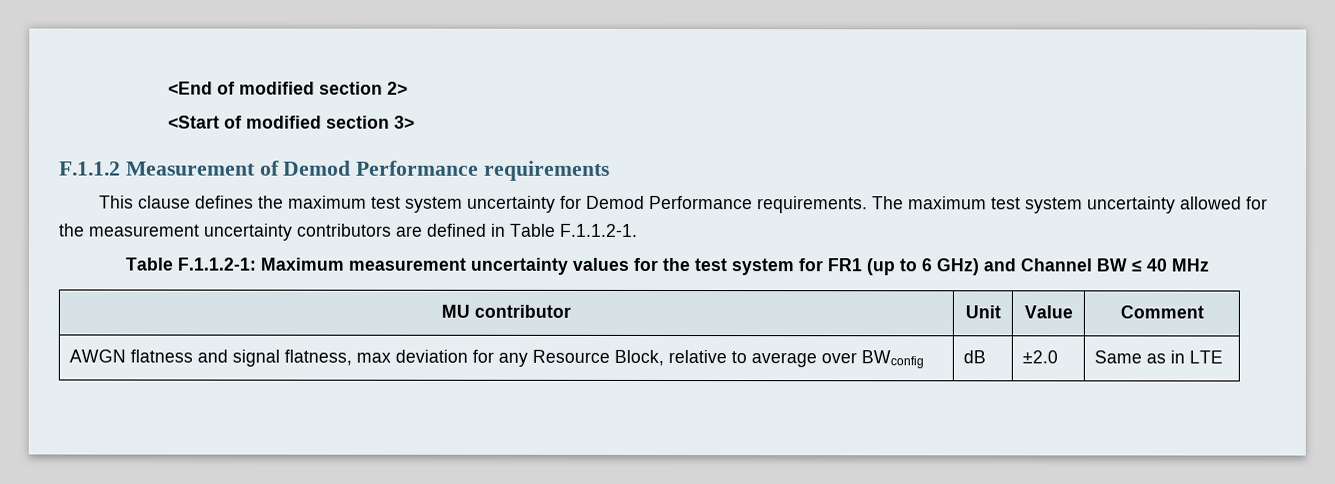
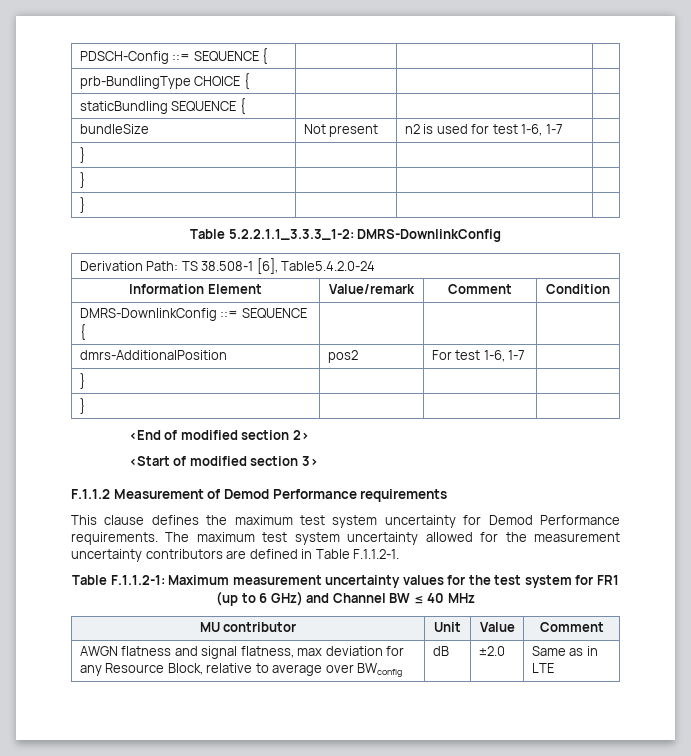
+ PDSCH-Config ::= SEQUENCE { | | |
+ prb-BundlingType CHOICE { | | |
+ staticBundling SEQUENCE { | | |
+ bundleSize | Not present | n2 is used for test 1-6, 1-7 |
+ } | | |
+ } | | |
+ } | | |
+ Table 5.2.2.1.1_3.3.3_1-2: DMRS-DownlinkConfig
+ Derivation Path: TS 38.508-1 [6], Table5.4.2.0-24
+ Information Element | Value/remark | Comment | Condition
+ DMRS-DownlinkConfig ::= SEQUENCE { | | |
+ dmrs-AdditionalPosition | pos2 | For test 1-6, 1-7 |
+ } | | |
+ } | | |

